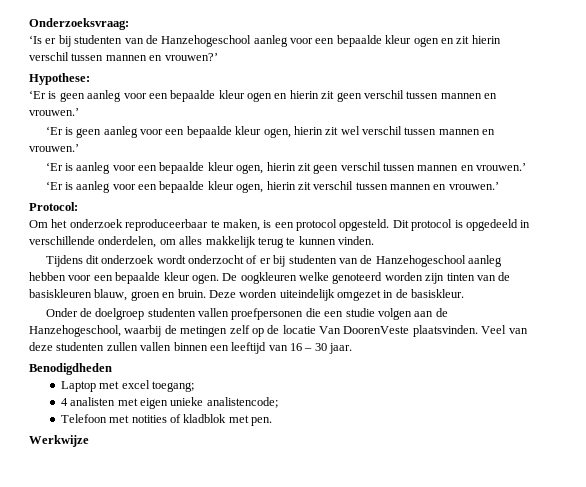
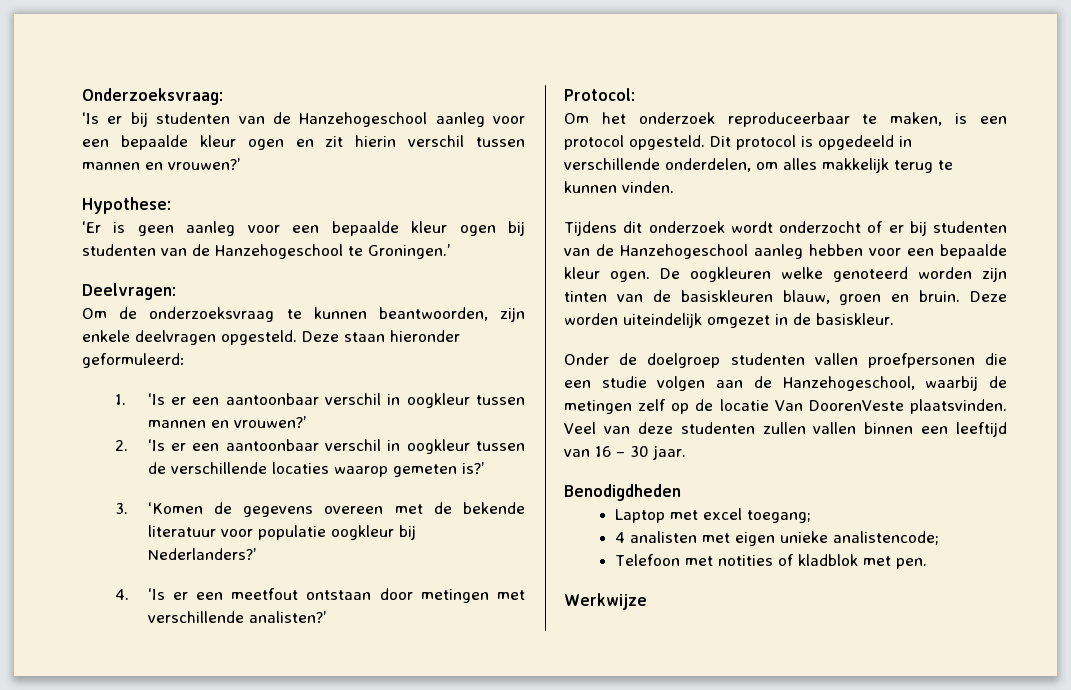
- ‘Er is geen aanleg voor een bepaalde kleur ogen en hierin zit geen verschil tussen mannen en vrouwen.’
- ‘Er is geen aanleg voor een bepaalde kleur ogen, hierin zit wel verschil tussen mannen en vrouwen.’
- ‘Er is aanleg voor een bepaalde kleur ogen, hierin zit geen verschil tussen mannen en vrouwen.’
- ‘Er is aanleg voor een bepaalde kleur ogen, hierin zit verschil tussen mannen en vrouwen.’
+ ‘Er is geen aanleg voor een bepaalde kleur ogen bij studenten van de Hanzehogeschool te Groningen.’
+ Deelvragen:
+ Om de onderzoeksvraag te kunnen beantwoorden, zijn enkele deelvragen opgesteld. Deze staan hieronder geformuleerd:
+ 1. ‘Is er een aantoonbaar verschil in oogkleur tussen mannen en vrouwen?’
+ 2. ‘Is er een aantoonbaar verschil in oogkleur tussen de verschillende locaties waarop gemeten is?’
+ 3. ‘Komen de gegevens overeen met de bekende literatuur voor populatie oogkleur bij Nederlanders?’
+ 4. ‘Is er een meetfout ontstaan door metingen met verschillende analisten?’

